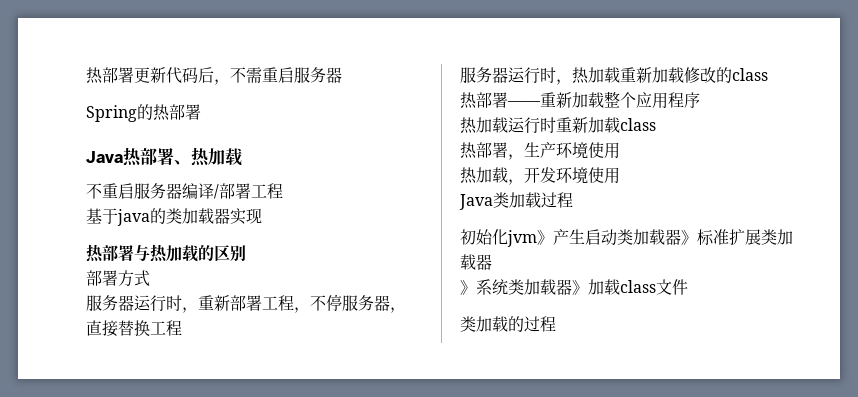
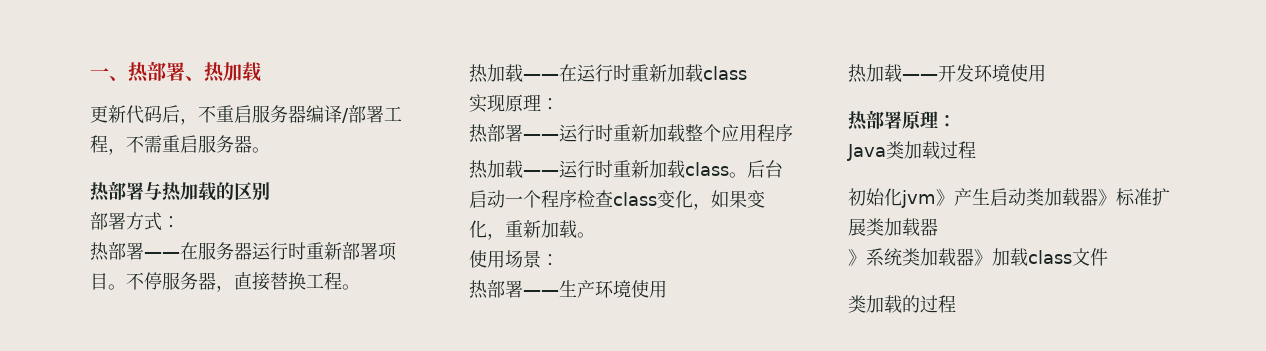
- 热部署更新代码后，不需重启服务器
- Spring的热部署
- Java热部署、热加载
+ 一、热部署、热加载
- 不重启服务器编译/部署工程
- 基于java的类加载器实现
+ 更新代码后，不重启服务器编译/部署工程，不需重启服务器。
- 部署方式
- 服务器运行时，重新部署工程，不停服务器，直接替换工程
- 服务器运行时，热加载重新加载修改的class
- 热部署——重新加载整个应用程序
+ 部署方式：
+ 热部署——在服务器运行时重新部署项目。不停服务器，直接替换工程。
+ 热加载——在运行时重新加载class
+ 实现原理：
+ 热部署——运行时重新加载整个应用程序
- 热加载运行时重新加载class
- 热部署，生产环境使用
+ 热加载——运行时重新加载class。后台启动一个程序检查class变化，如果变化，重新加载。
+ 使用场景：
+ 热部署——生产环境使用
- 热加载，开发环境使用
+ 热加载——开发环境使用
+ 热部署原理：

